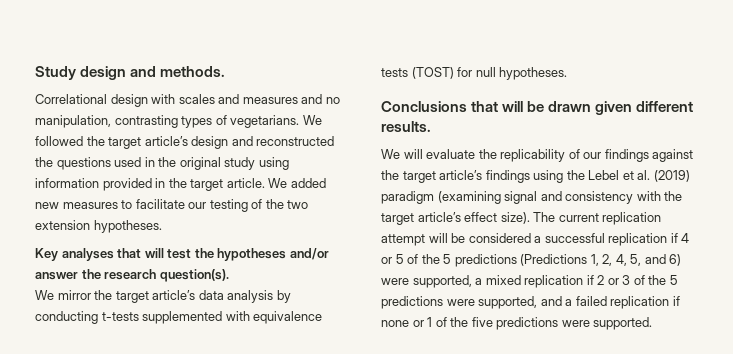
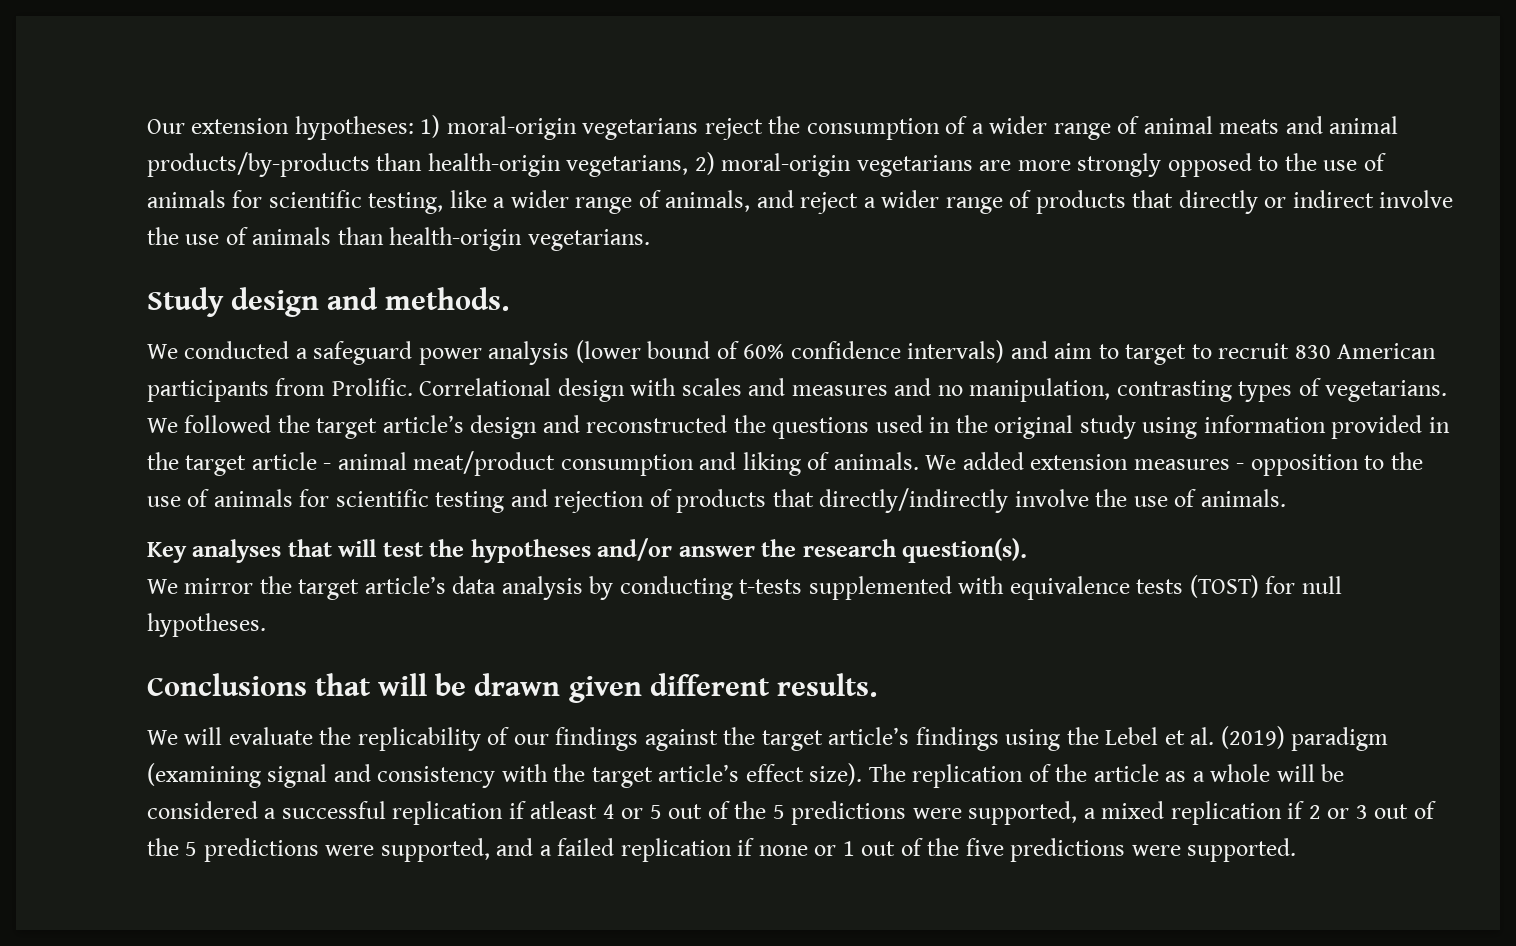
+ Our extension hypotheses: 1) moral-origin vegetarians reject the consumption of a wider range of animal meats and animal products/by-products than health-origin vegetarians, 2) moral-origin vegetarians are more strongly opposed to the use of animals for scientific testing, like a wider range of animals, and reject a wider range of products that directly or indirect involve the use of animals than health-origin vegetarians.
  Study design and methods.
- Correlational design with scales and measures and no manipulation, contrasting types of vegetarians.
+ We conducted a safeguard power analysis (lower bound of 60% confidence intervals) and aim to target to recruit 830 American participants from Prolific. Correlational design with scales and measures and no manipulation, contrasting types of vegetarians.
- We followed the target article’s design and reconstructed the questions used in the original study using information provided in the target article. We added new measures to facilitate our testing of the two extension hypotheses.
+ We followed the target article’s design and reconstructed the questions used in the original study using information provided in the target article - animal meat/product consumption and liking of animals. We added extension measures - opposition to the use of animals for scientific testing and rejection of products that directly/indirectly involve the use of animals.
- The current replication attempt will be considered a successful replication if 4 or 5 of the 5 predictions (Predictions 1, 2, 4, 5, and 6) were supported, a mixed replication if 2 or 3 of the 5 predictions were supported, and a failed replication if none or 1 of the five predictions were supported.
+ The replication of the article as a whole will be considered a successful replication if atleast 4 or 5 out of the 5 predictions were supported, a mixed replication if 2 or 3 out of the 5 predictions were supported, and a failed replication if none or 1 out of the five predictions were supported.

